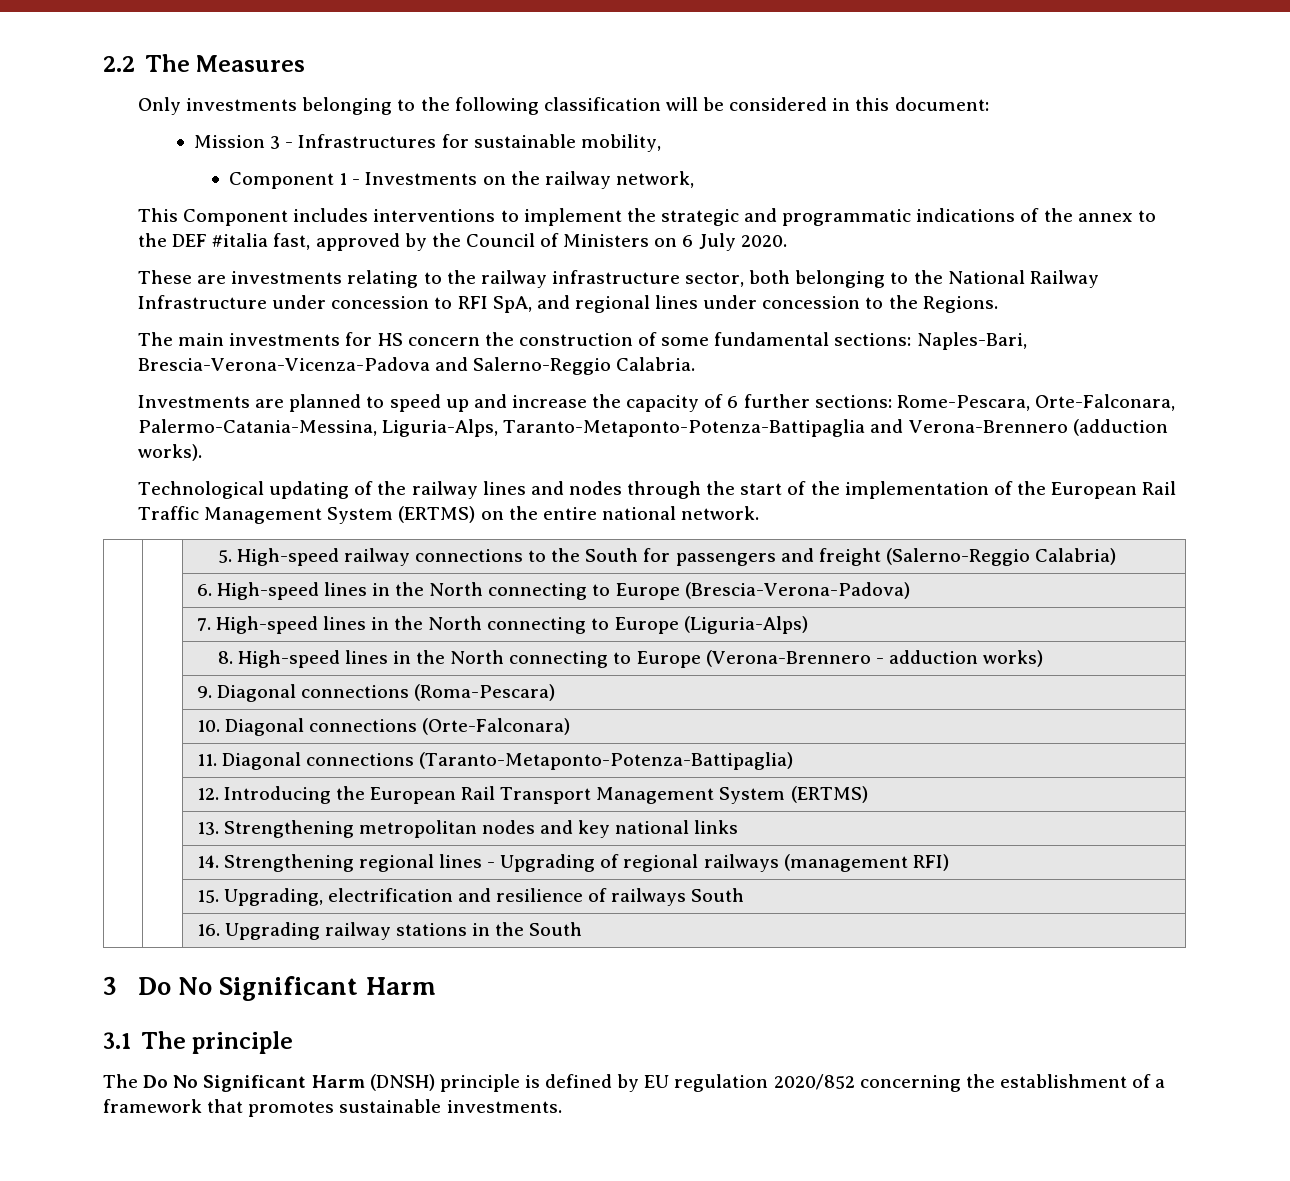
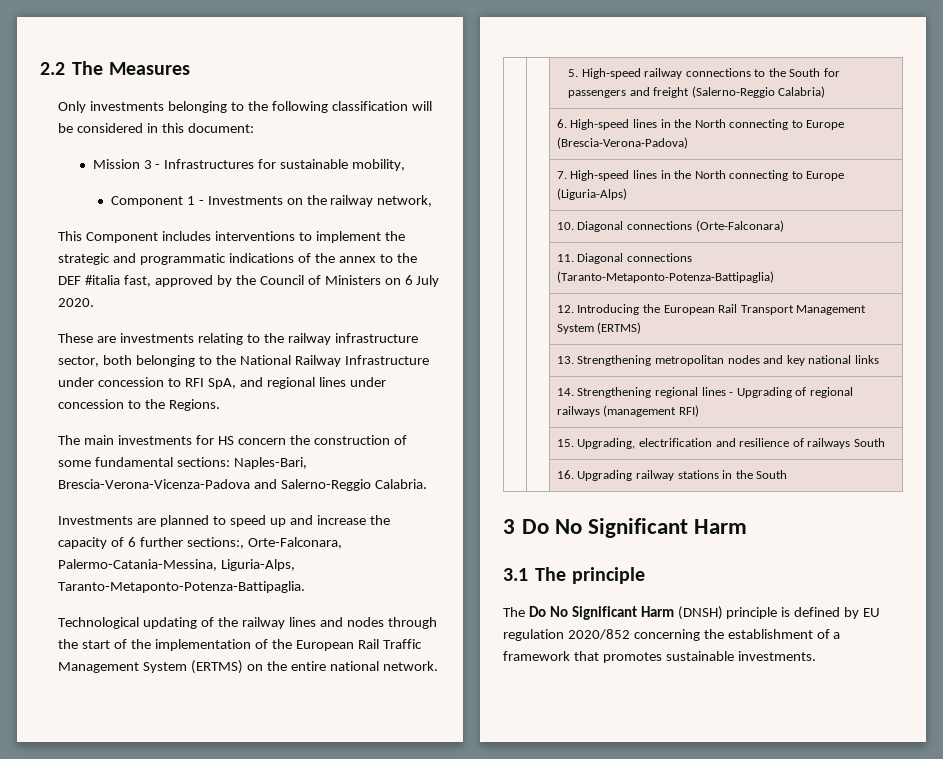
- Investments are planned to speed up and increase the capacity of 6 further sections: Rome-Pescara, Orte-Falconara, Palermo-Catania-Messina, Liguria-Alps, Taranto-Metaponto-Potenza-Battipaglia and Verona-Brennero (adduction works).
+ Investments are planned to speed up and increase the capacity of 6 further sections:, Orte-Falconara, Palermo-Catania-Messina, Liguria-Alps, Taranto-Metaponto-Potenza-Battipaglia.
- | | 8. High-speed lines in the North connecting to Europe (Verona-Brennero - adduction works)
- | | 9. Diagonal connections (Roma-Pescara)

